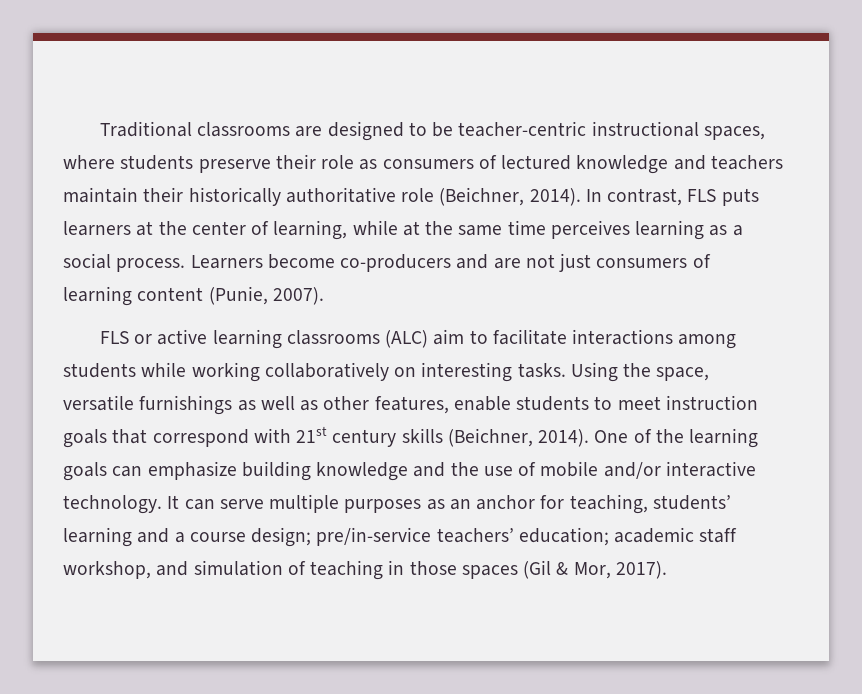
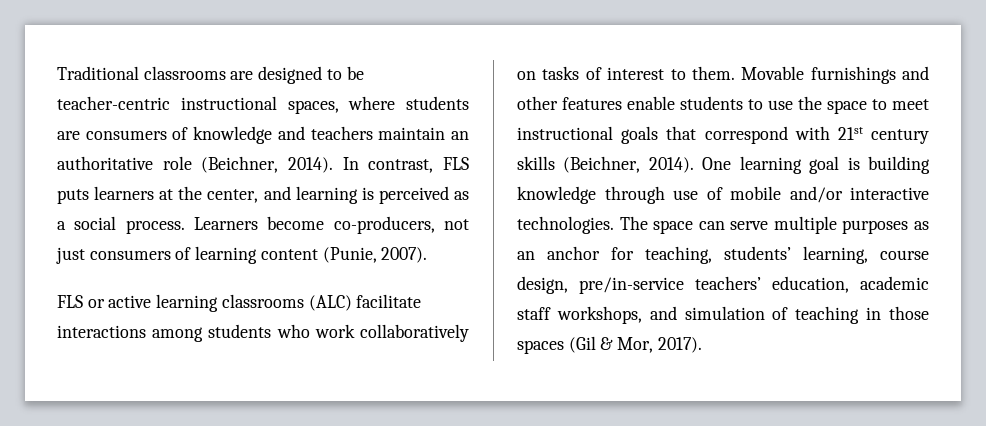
- Traditional classrooms are designed to be teacher-centric instructional spaces, where students preserve their role as consumers of lectured knowledge and teachers maintain their historically authoritative role (Beichner, 2014).
+ Traditional classrooms are designed to be teacher-centric instructional spaces, where students are consumers of knowledge and teachers maintain an authoritative role (Beichner, 2014).
- In contrast, FLS puts learners at the center of learning, while at the same time perceives learning as a social process.
+ In contrast, FLS puts learners at the center, and learning is perceived as a social process.
- Learners become co-producers and are not just consumers of learning content (Punie, 2007).
+ Learners become co-producers, not just consumers of learning content (Punie, 2007).
- FLS or active learning classrooms (ALC) aim to facilitate interactions among students while working collaboratively on interesting tasks. Using the space, versatile furnishings as well as other features, enable students to meet instruction goals that correspond with 21st century skills (Beichner, 2014).
+ FLS or active learning classrooms (ALC) facilitate interactions among students who work collaboratively on tasks of interest to them. Movable furnishings and other features enable students to use the space to meet instructional goals that correspond with 21st century skills (Beichner, 2014).
- One of the learning goals can emphasize building knowledge and the use of mobile and/or interactive technology. It can serve multiple purposes as an anchor for teaching, students’ learning and a course design; pre/in-service teachers’ education; academic staff workshop, and simulation of teaching in those spaces (Gil & Mor, 2017).
+ One learning goal is building knowledge through use of mobile and/or interactive technologies. The space can serve multiple purposes as an anchor for teaching, students’ learning, course design, pre/in-service teachers’ education, academic staff workshops, and simulation of teaching in those spaces (Gil & Mor, 2017).

